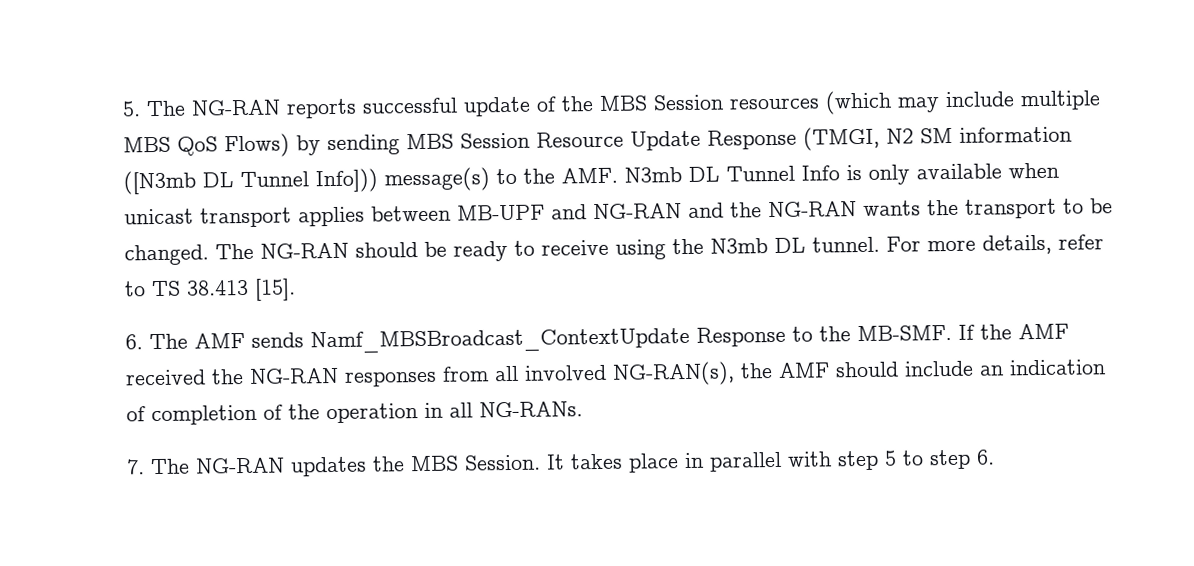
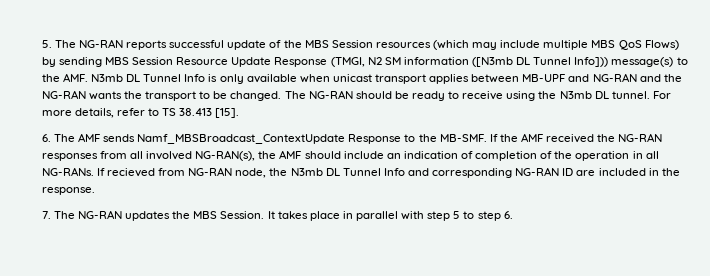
+ If recieved from NG-RAN node, the N3mb DL Tunnel Info and corresponding NG-RAN ID are included in the response.

